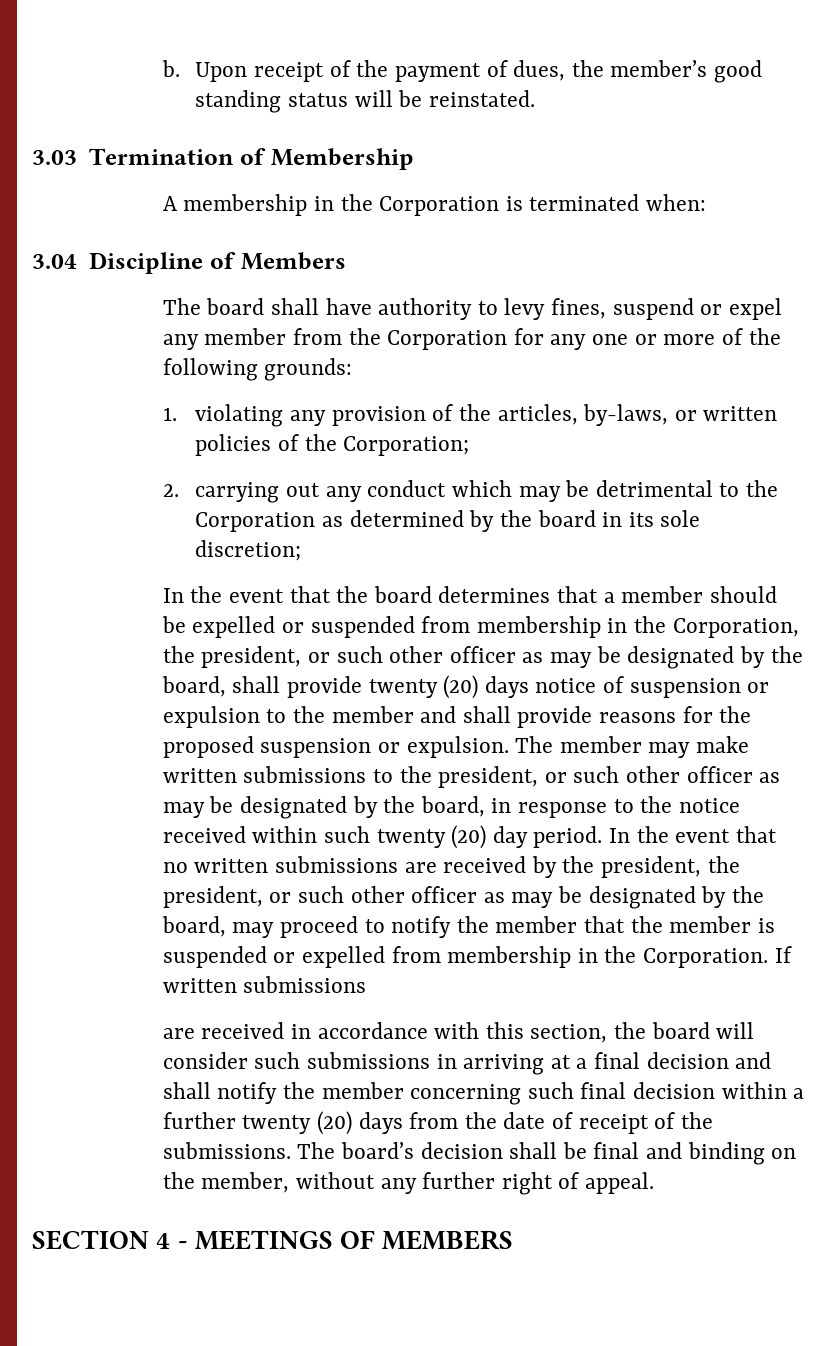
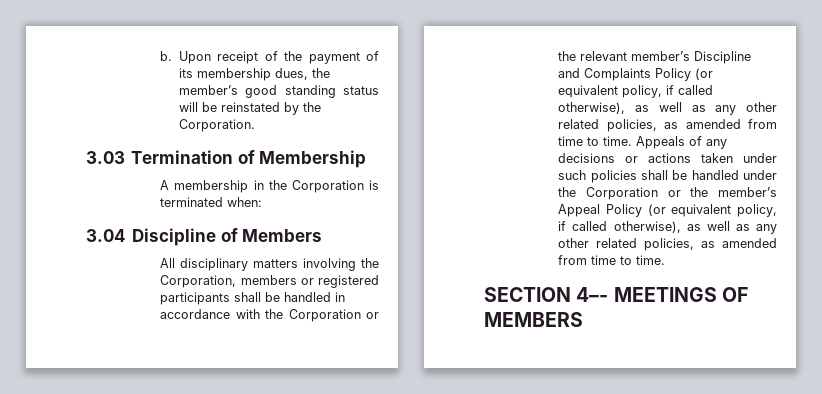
- Upon receipt of the payment of dues, the member’s good standing status will be reinstated.
+ Upon receipt of the payment of its membership dues, the member’s good standing status will be reinstated by the Corporation.
- The board shall have authority to levy fines, suspend or expel any member from the Corporation for any one or more of the following grounds:
- 1. violating any provision of the articles, by-laws, or written policies of the Corporation;
- 2. carrying out any conduct which may be detrimental to the Corporation as determined by the board in its sole discretion;
- In the event that the board determines that a member should be expelled or suspended from membership in the Corporation, the president, or such other officer as may be designated by the board, shall provide twenty (20) days notice of suspension or expulsion to the member and shall provide reasons for the proposed suspension or expulsion. The member may make written submissions to the president, or such other officer as may be designated by the board, in response to the notice received within such twenty (20) day period. In the event that no written submissions are received by the president, the president, or such other officer as may be designated by the board, may proceed to notify the member that the member is suspended or expelled from membership in the Corporation. If written submissions
- are received in accordance with this section, the board will consider such submissions in arriving at a final decision and shall notify the member concerning such final decision within a further twenty (20) days from the date of receipt of the submissions. The board’s decision shall be final and binding on the member, without any further right of appeal.
+ All disciplinary matters involving the Corporation, members or registered participants shall be handled in accordance with the Corporation or the relevant member’s Discipline and Complaints Policy (or equivalent policy, if called otherwise), as well as any other related policies, as amended from time to time. Appeals of any decisions or actions taken under such policies shall be handled under the Corporation or the member’s Appeal Policy (or equivalent policy, if called otherwise), as well as any other related policies, as amended from time to time.
- SECTION 4 - MEETINGS OF MEMBERS
+ SECTION 4–- MEETINGS OF MEMBERS

